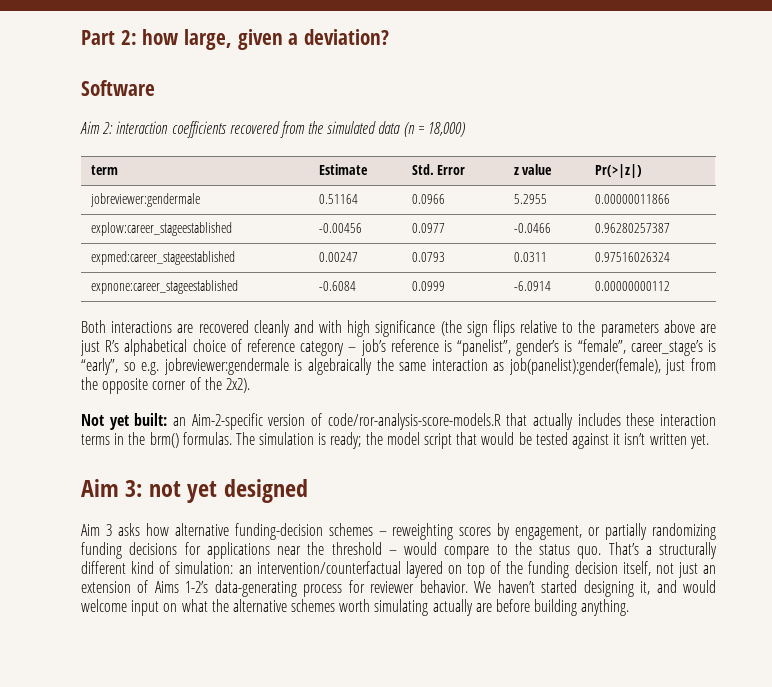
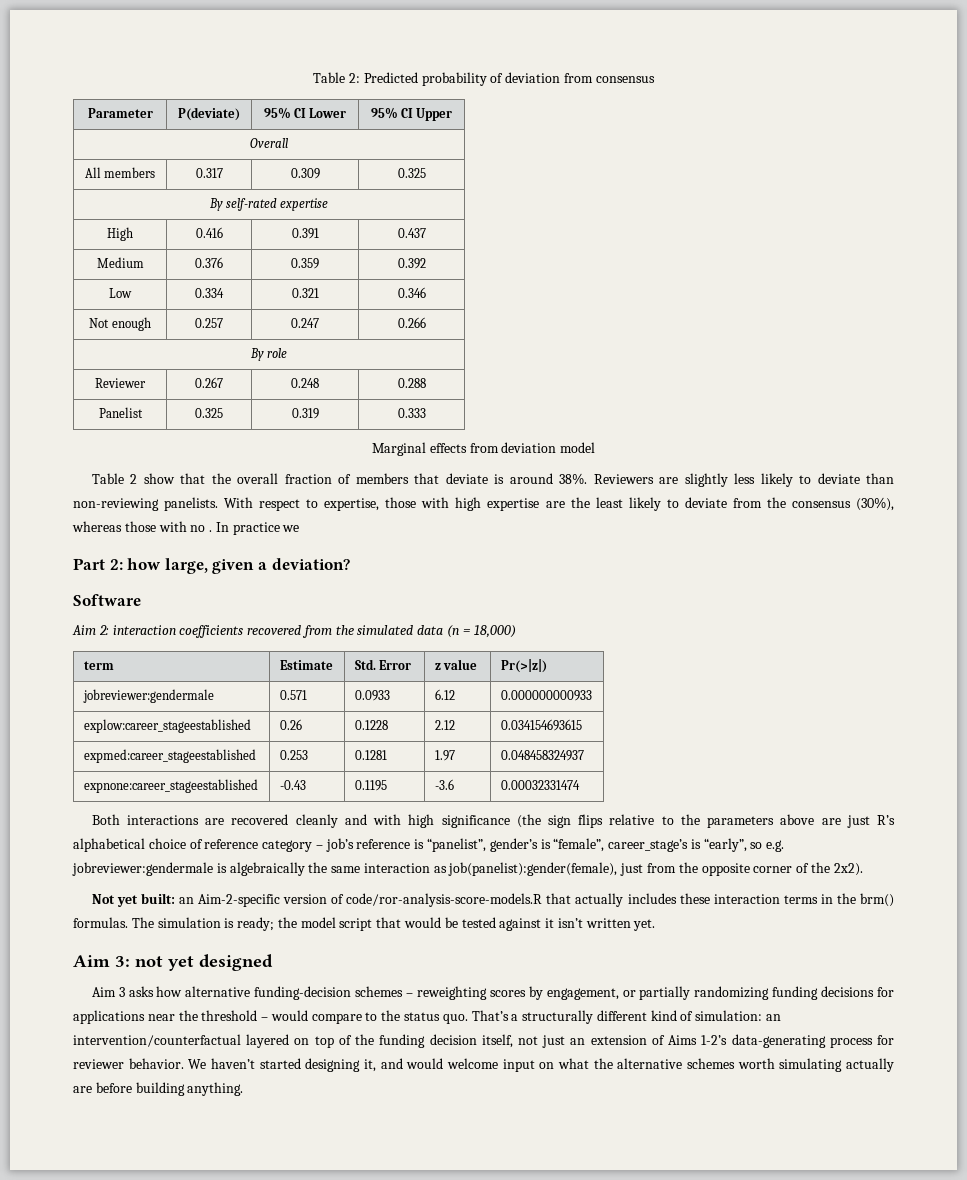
+ Table 2: Predicted probability of deviation from consensus
+ Parameter | P(deviate) | 95% CI Lower | 95% CI Upper
+ Overall
+ All members | 0.317 | 0.309 | 0.325
+ By self-rated expertise
+ High | 0.416 | 0.391 | 0.437
+ Medium | 0.376 | 0.359 | 0.392
+ Low | 0.334 | 0.321 | 0.346
+ Not enough | 0.257 | 0.247 | 0.266
+ By role
+ Reviewer | 0.267 | 0.248 | 0.288
+ Panelist | 0.325 | 0.319 | 0.333
+ Marginal effects from deviation model
+ Table 2 show that the overall fraction of members that deviate is around 38%. Reviewers are slightly less likely to deviate than non-reviewing panelists. With respect to expertise, those with high expertise are the least likely to deviate from the consensus (30%), whereas those with no . In practice we
- jobreviewer:gendermale | 0.51164 | 0.0966 | 5.2955 | 0.00000011866
- explow:career_stageestablished | -0.00456 | 0.0977 | -0.0466 | 0.96280257387
- expmed:career_stageestablished | 0.00247 | 0.0793 | 0.0311 | 0.97516026324
- expnone:career_stageestablished | -0.6084 | 0.0999 | -6.0914 | 0.00000000112
+ jobreviewer:gendermale | 0.571 | 0.0933 | 6.12 | 0.000000000933
+ explow:career_stageestablished | 0.26 | 0.1228 | 2.12 | 0.034154693615
+ expmed:career_stageestablished | 0.253 | 0.1281 | 1.97 | 0.048458324937
+ expnone:career_stageestablished | -0.43 | 0.1195 | -3.6 | 0.00032331474

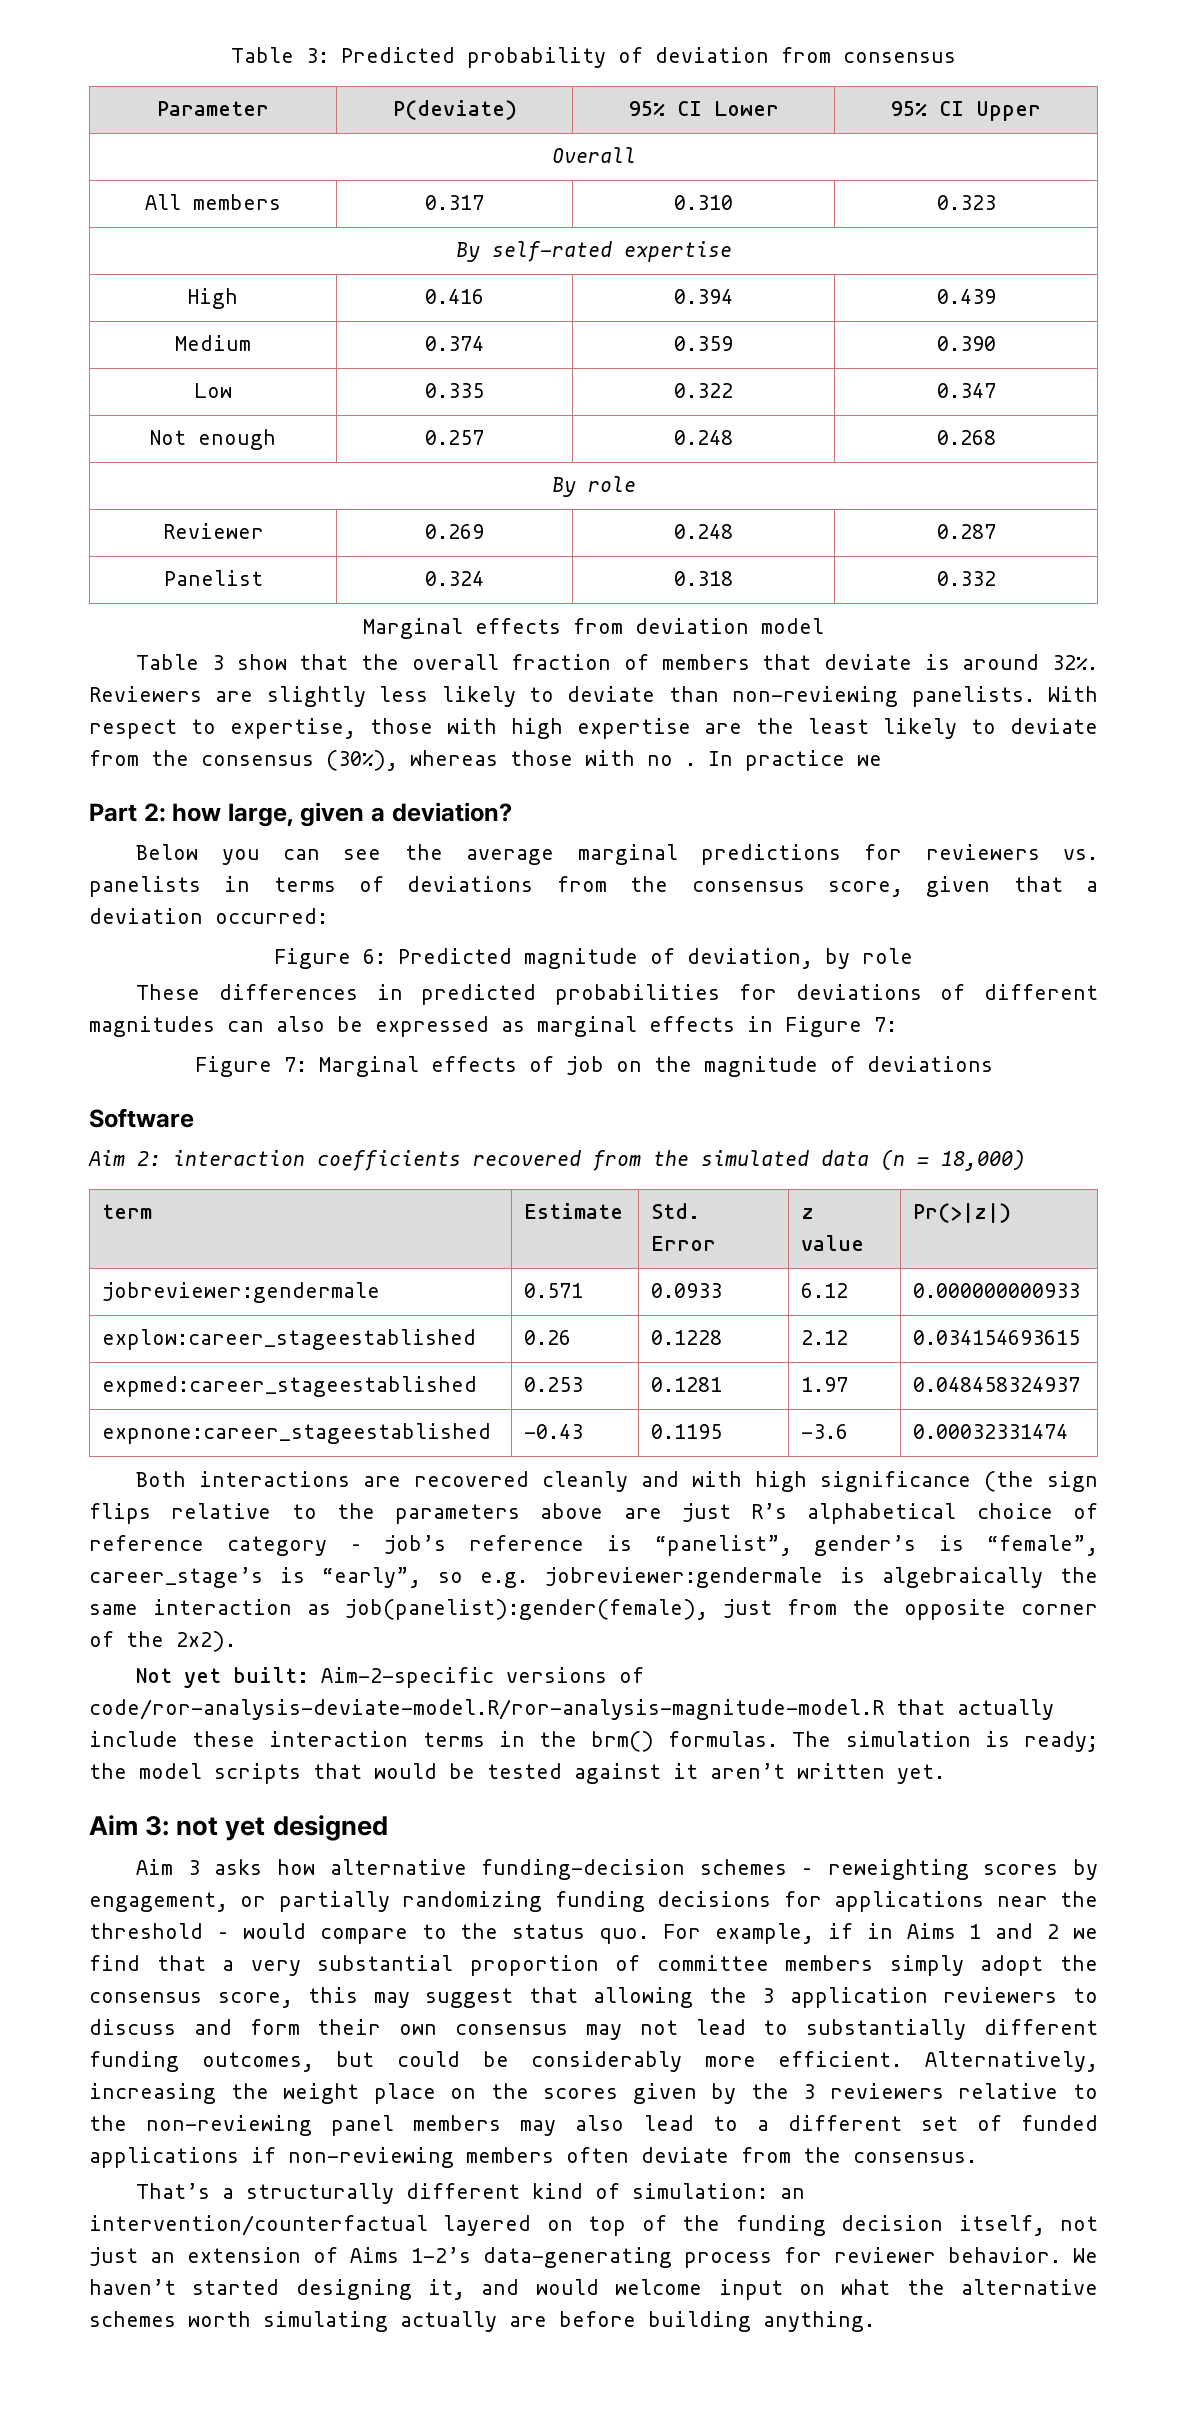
- Table 2: Predicted probability of deviation from consensus
+ Table 3: Predicted probability of deviation from consensus
- All members | 0.317 | 0.309 | 0.325
+ All members | 0.317 | 0.310 | 0.323
- High | 0.416 | 0.391 | 0.437
+ High | 0.416 | 0.394 | 0.439
- Medium | 0.376 | 0.359 | 0.392
+ Medium | 0.374 | 0.359 | 0.390
- Low | 0.334 | 0.321 | 0.346
+ Low | 0.335 | 0.322 | 0.347
- Not enough | 0.257 | 0.247 | 0.266
+ Not enough | 0.257 | 0.248 | 0.268
- Reviewer | 0.267 | 0.248 | 0.288
+ Reviewer | 0.269 | 0.248 | 0.287
- Panelist | 0.325 | 0.319 | 0.333
+ Panelist | 0.324 | 0.318 | 0.332
- Table 2 show that the overall fraction of members that deviate is around 38%.
+ Table 3 show that the overall fraction of members that deviate is around 32%.
+ Below you can see the average marginal predictions for reviewers vs. panelists in terms of deviations from the consensus score, given that a deviation occurred:
+ Figure 6: Predicted magnitude of deviation, by role
+ These differences in predicted probabilities for deviations of different magnitudes can also be expressed as marginal effects in Figure 7:
+ Figure 7: Marginal effects of job on the magnitude of deviations
- Not yet built: an Aim-2-specific version of code/ror-analysis-score-models.R that actually includes these interaction terms in the brm() formulas.
+ Not yet built: Aim-2-specific versions of code/ror-analysis-deviate-model.R/ror-analysis-magnitude-model.R that actually include these interaction terms in the brm() formulas.
- The simulation is ready; the model script that would be tested against it isn’t written yet.
+ The simulation is ready; the model scripts that would be tested against it aren’t written yet.
- Aim 3 asks how alternative funding-decision schemes – reweighting scores by engagement, or partially randomizing funding decisions for applications near the threshold – would compare to the status quo. That’s a structurally different kind of simulation: an intervention/counterfactual layered on top of the funding decision itself, not just an extension of Aims 1-2’s data-generating process for reviewer behavior.
+ Aim 3 asks how alternative funding-decision schemes – reweighting scores by engagement, or partially randomizing funding decisions for applications near the threshold – would compare to the status quo. For example, if in Aims 1 and 2 we find that a very substantial proportion of committee members simply adopt the consensus score, this may suggest that allowing the 3 application reviewers to discuss and form their own consensus may not lead to substantially different funding outcomes, but could be considerably more efficient. Alternatively, increasing the weight place on the scores given by the 3 reviewers relative to the non-reviewing panel members may also lead to a different set of funded applications if non-reviewing members often deviate from the consensus.
+ That’s a structurally different kind of simulation: an intervention/counterfactual layered on top of the funding decision itself, not just an extension of Aims 1-2’s data-generating process for reviewer behavior.

